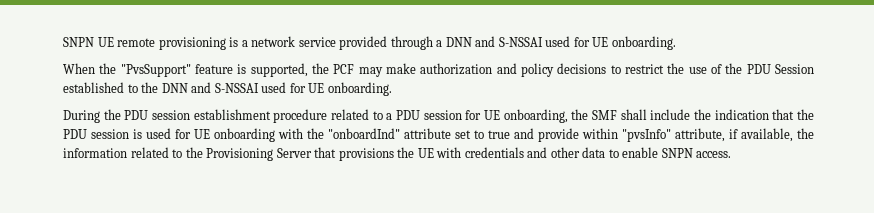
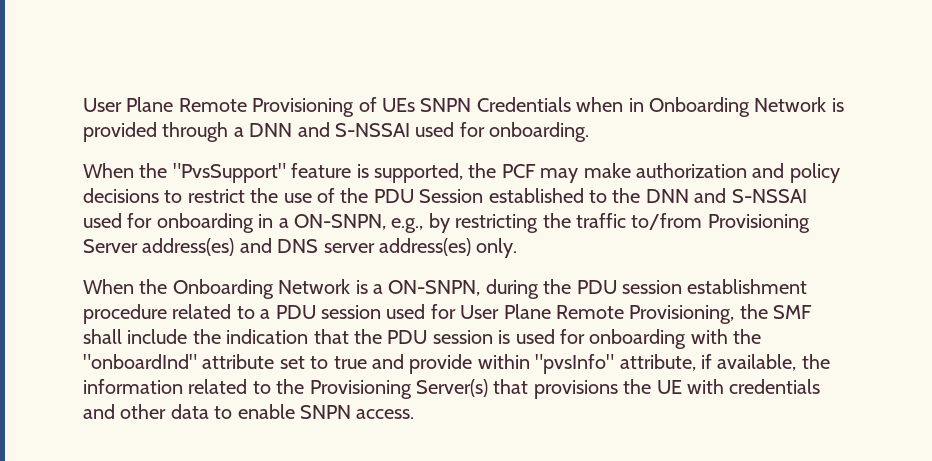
- SNPN UE remote provisioning is a network service provided through a DNN and S-NSSAI used for UE onboarding.
+ User Plane Remote Provisioning of UEs SNPN Credentials when in Onboarding Network is provided through a DNN and S-NSSAI used for onboarding.
- When the "PvsSupport" feature is supported, the PCF may make authorization and policy decisions to restrict the use of the PDU Session established to the DNN and S-NSSAI used for UE onboarding.
- During the PDU session establishment procedure related to a PDU session for UE onboarding, the SMF shall include the indication that the PDU session is used for UE onboarding with the "onboardInd" attribute set to true and provide within "pvsInfo" attribute, if available, the information related to the Provisioning Server that provisions the UE with credentials and other data to enable SNPN access.
+ When the "PvsSupport" feature is supported, the PCF may make authorization and policy decisions to restrict the use of the PDU Session established to the DNN and S-NSSAI used for onboarding in a ON-SNPN, e.g., by restricting the traffic to/from Provisioning Server address(es) and DNS server address(es) only.
+ When the Onboarding Network is a ON-SNPN, during the PDU session establishment procedure related to a PDU session used for User Plane Remote Provisioning, the SMF shall include the indication that the PDU session is used for onboarding with the "onboardInd" attribute set to true and provide within "pvsInfo" attribute, if available, the information related to the Provisioning Server(s) that provisions the UE with credentials and other data to enable SNPN access.

